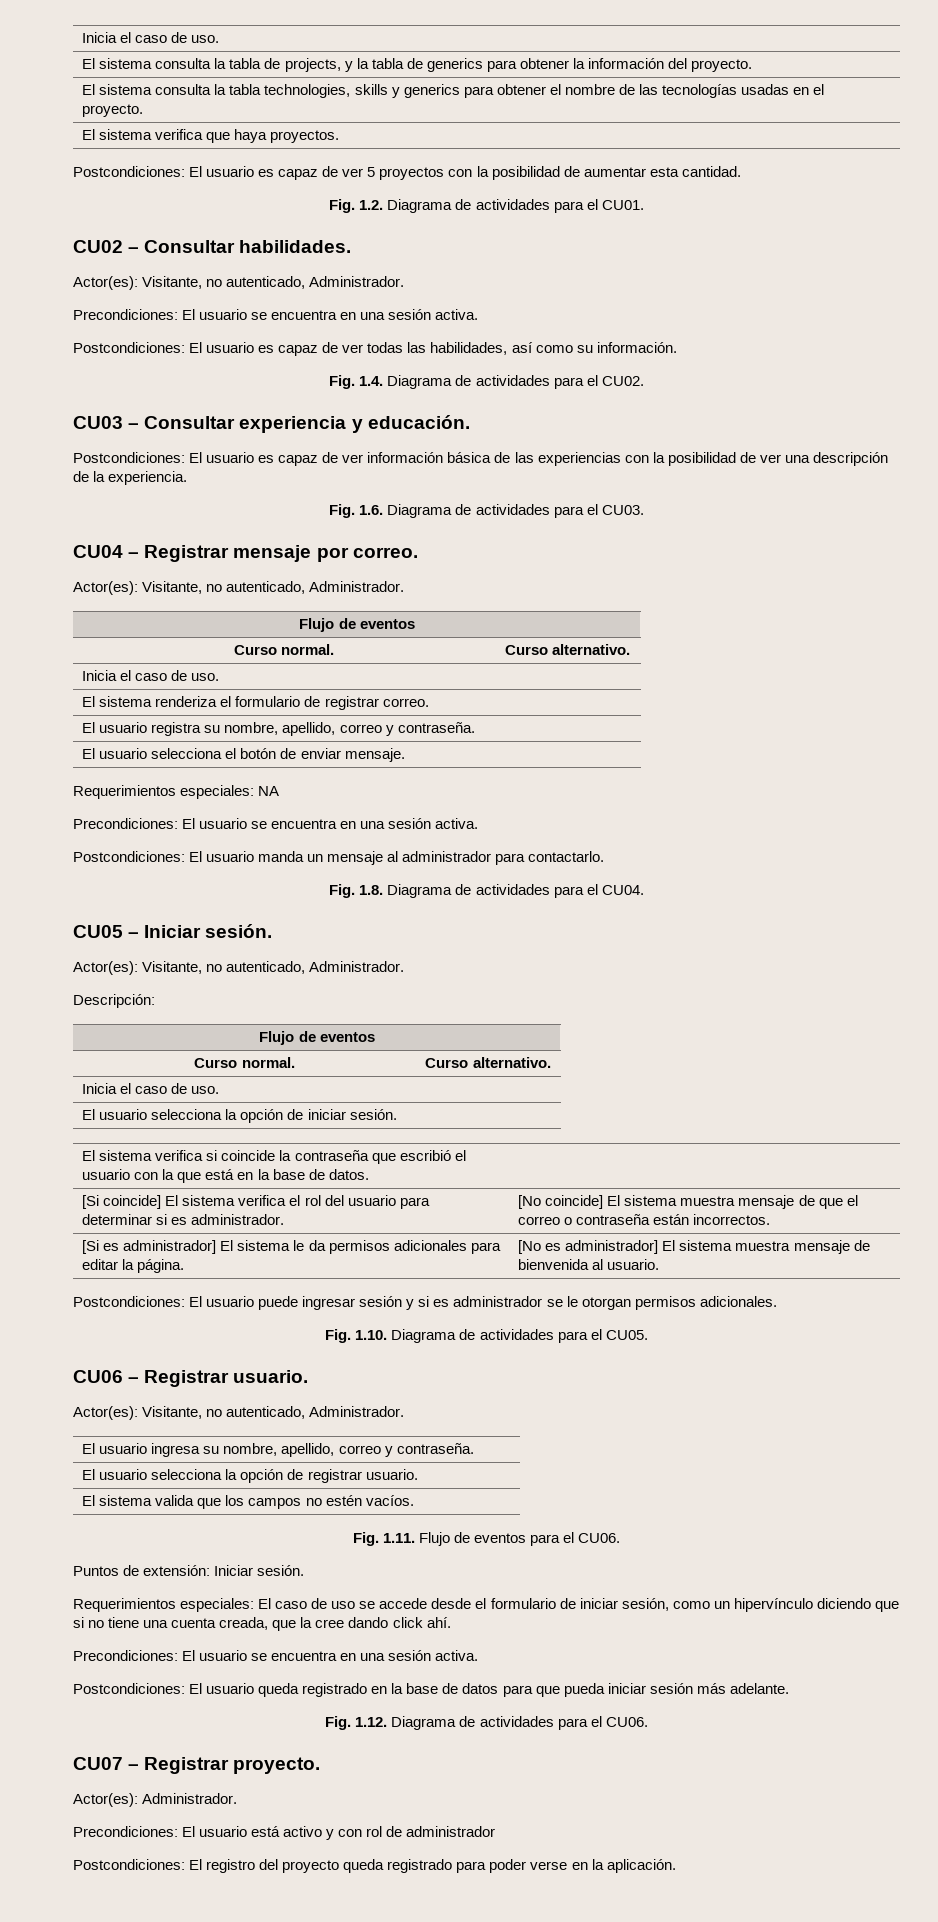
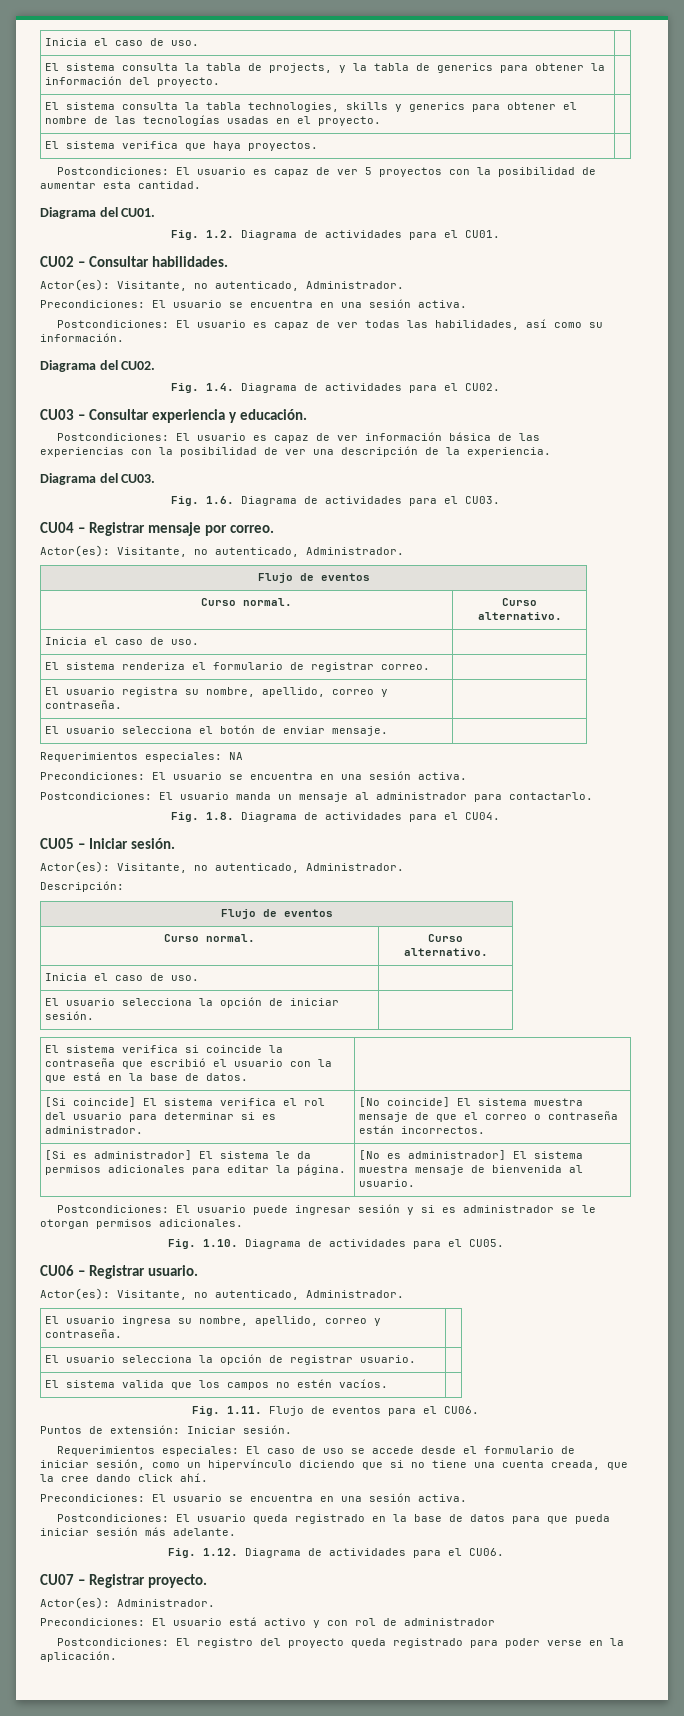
+ Diagrama del CU01.
+ Diagrama del CU02.
+ Diagrama del CU03.

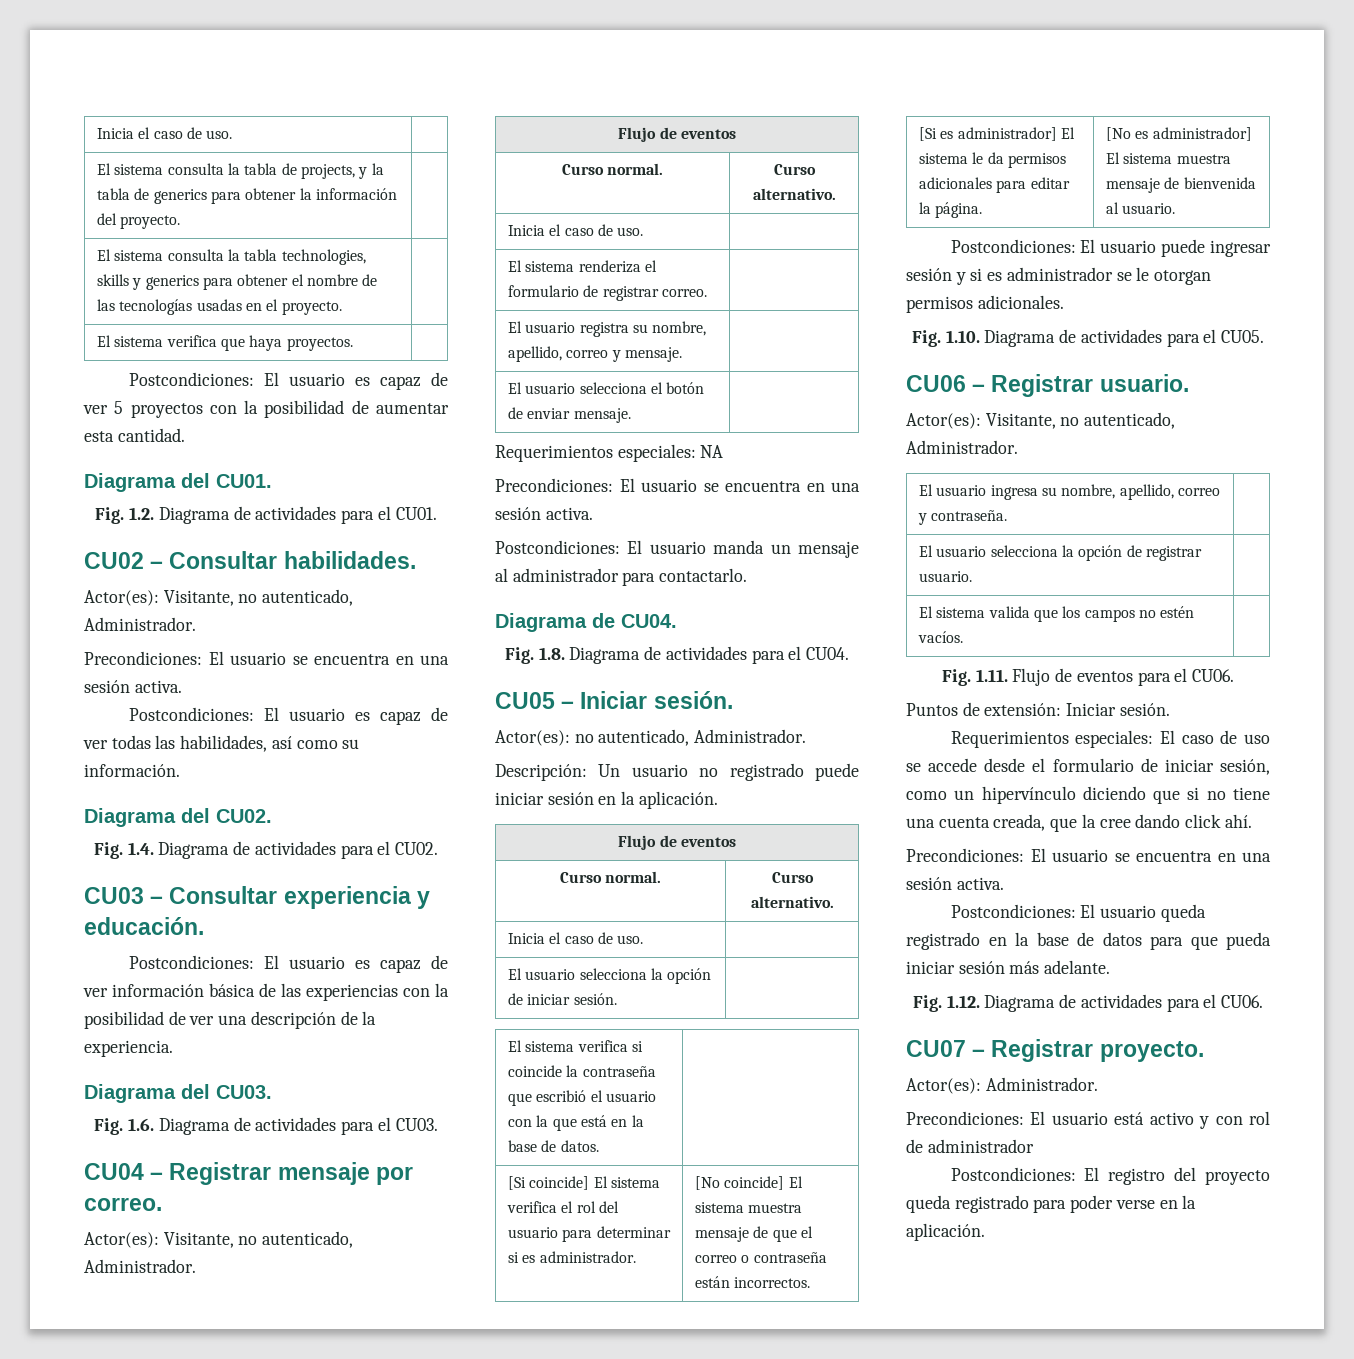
- El usuario registra su nombre, apellido, correo y contraseña. |
+ El usuario registra su nombre, apellido, correo y mensaje. |
+ Diagrama de CU04.
  CU05 – Iniciar sesión.
- Actor(es): Visitante, no autenticado, Administrador.
+ Actor(es): no autenticado, Administrador.
- Descripción:
+ Descripción: Un usuario no registrado puede iniciar sesión en la aplicación.

